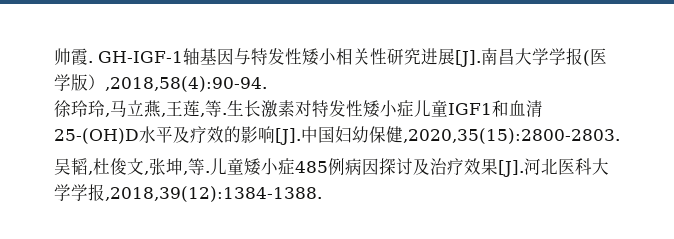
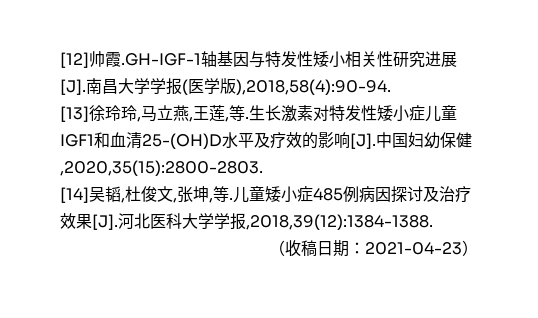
- 帅霞. GH-IGF-1轴基因与特发性矮小相关性研究进展[J].南昌大学学报(医学版）,2018,58(4):90-94.
- 徐玲玲,马立燕,王莲,等.
+ [12]帅霞.GH-IGF-1轴基因与特发性矮小相关性研究进展[J].南昌大学学报(医学版),2018,58(4):90-94.
+ [13]徐玲玲,马立燕,王莲,等.
- 吴韬,杜俊文,张坤,等.
+ [14]吴韬,杜俊文,张坤,等.
+ （收稿日期：2021-04-23）

